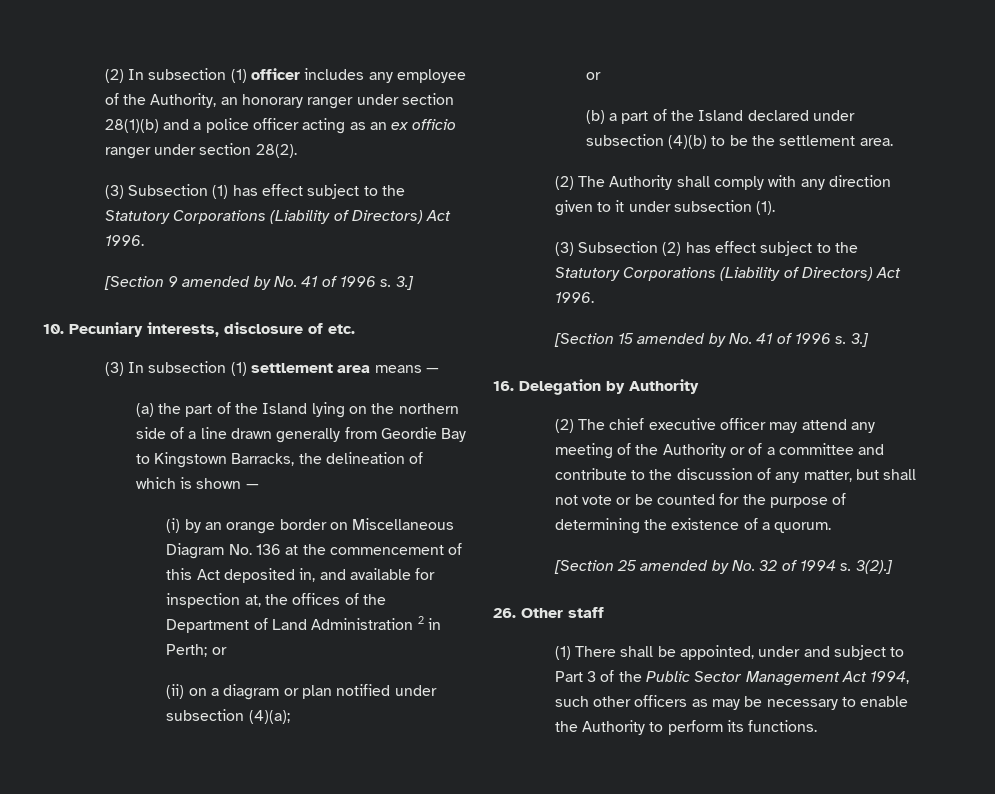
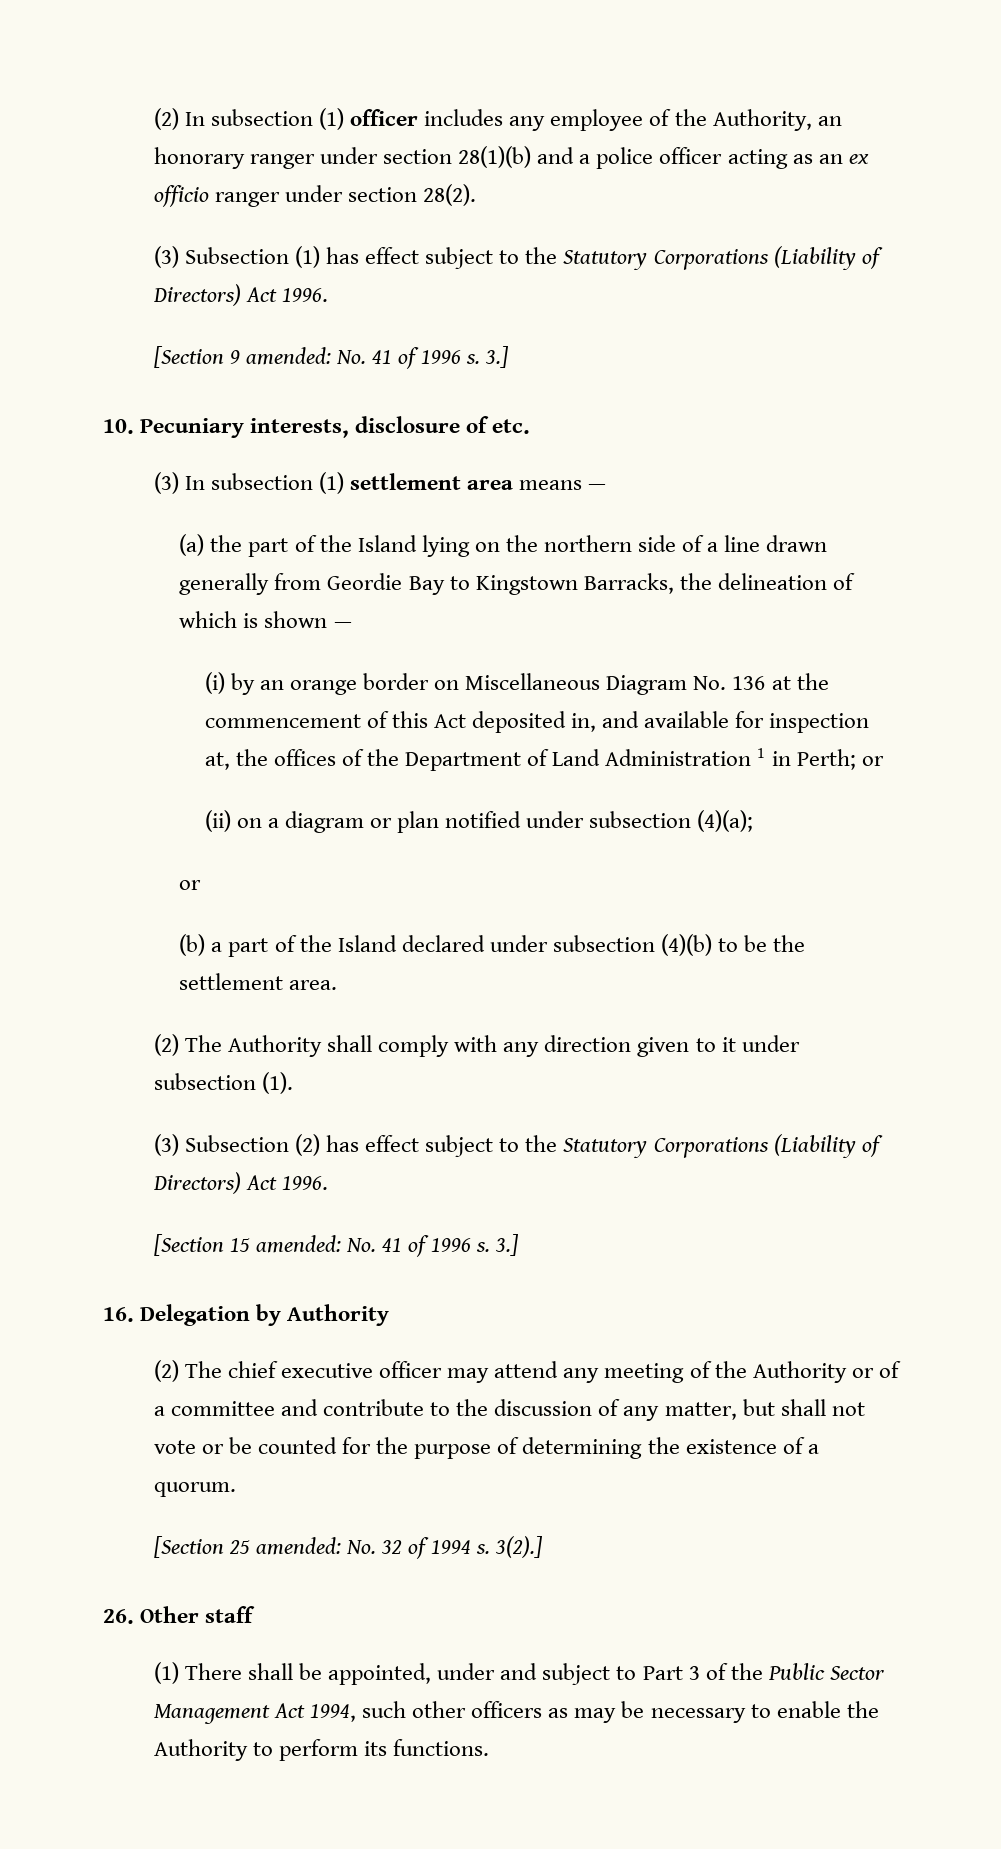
- [Section 9 amended by No. 41 of 1996 s.
+ [Section 9 amended: No. 41 of 1996 s.
- (i) by an orange border on Miscellaneous Diagram No. 136 at the commencement of this Act deposited in, and available for inspection at, the offices of the Department of Land Administration 2 in Perth; or
+ (i) by an orange border on Miscellaneous Diagram No. 136 at the commencement of this Act deposited in, and available for inspection at, the offices of the Department of Land Administration 1 in Perth; or
- [Section 15 amended by No. 41 of 1996 s.
+ [Section 15 amended: No. 41 of 1996 s.
- [Section 25 amended by No. 32 of 1994 s.
+ [Section 25 amended: No. 32 of 1994 s.

